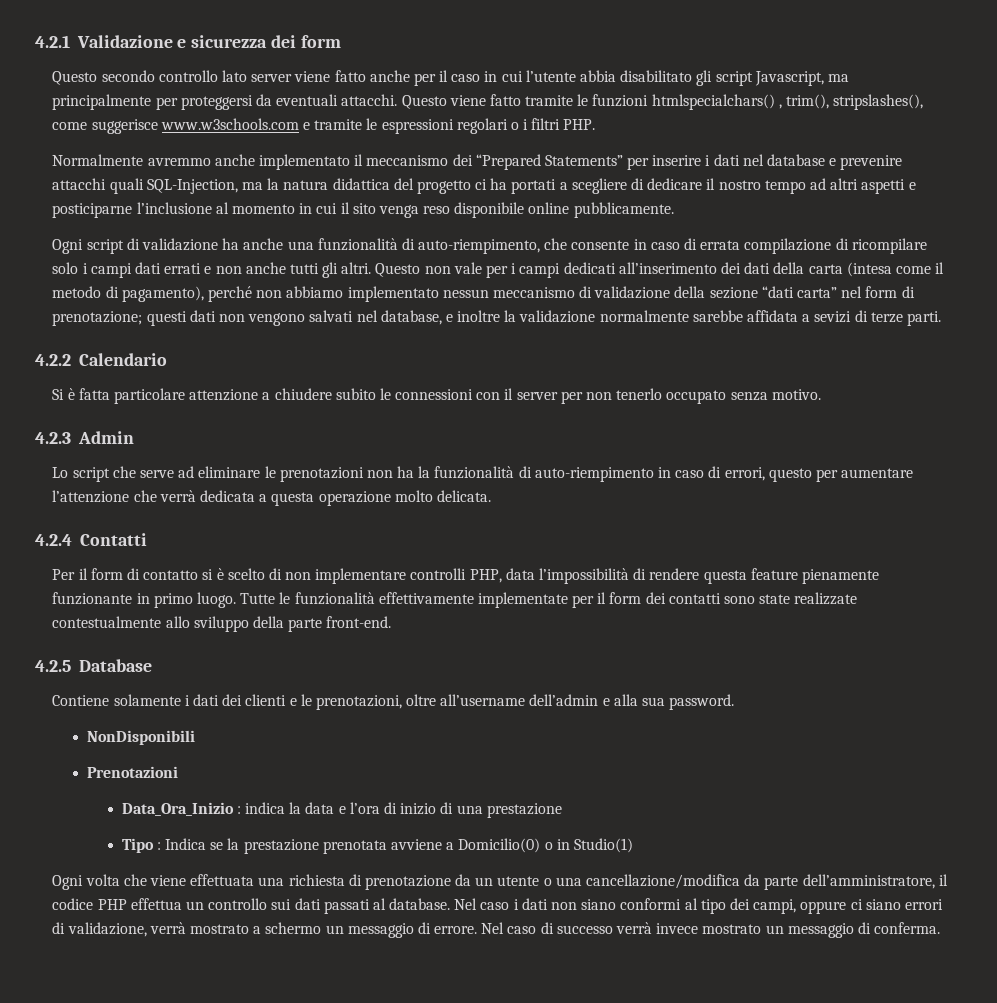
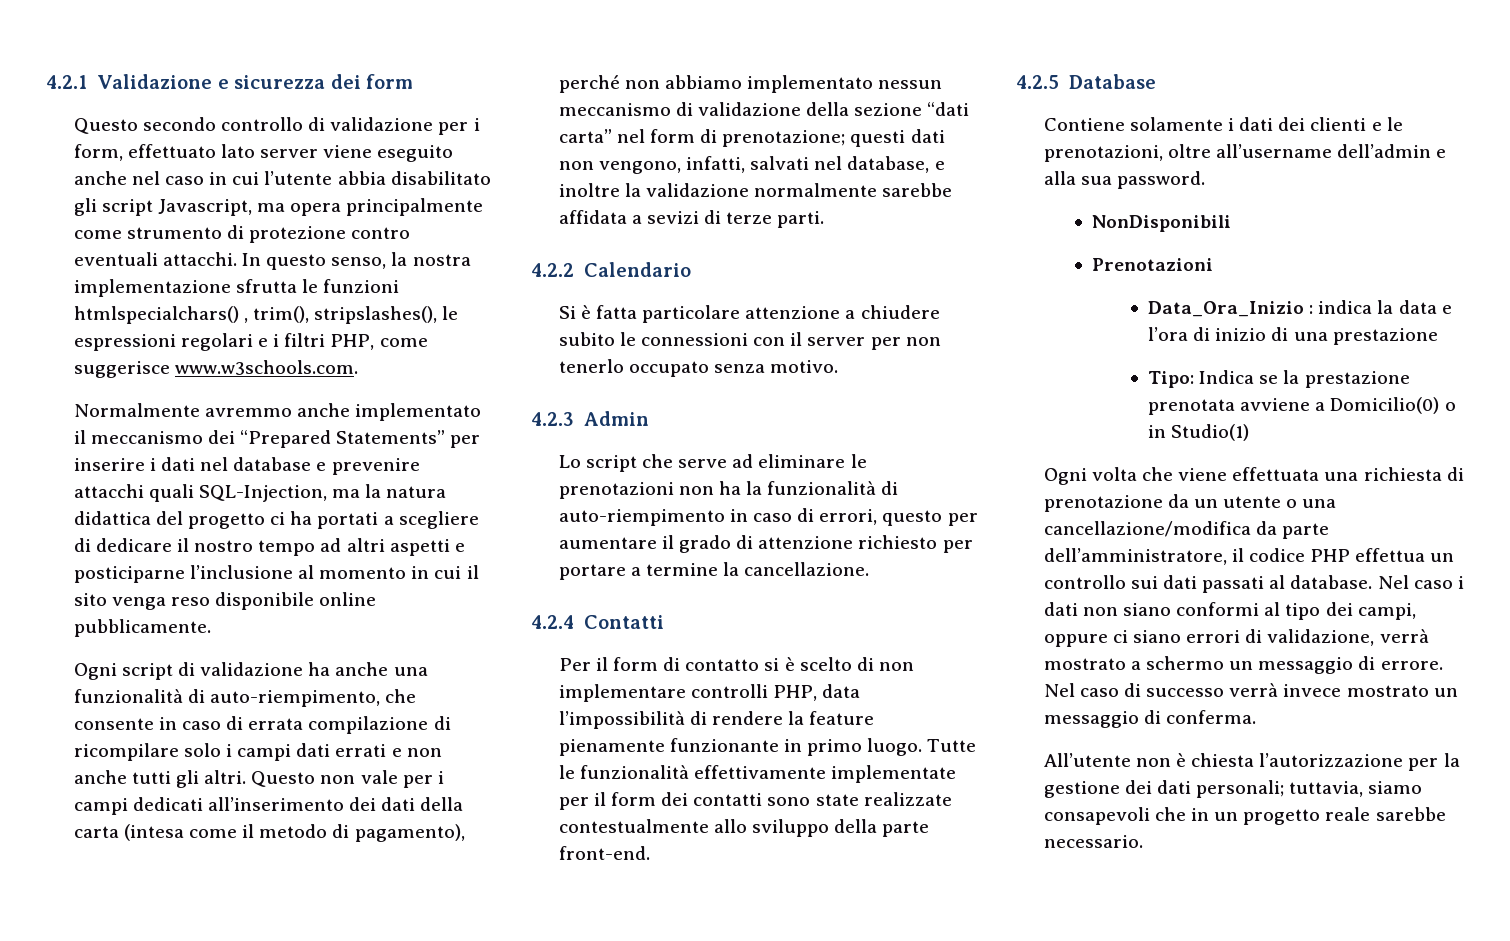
- Questo secondo controllo lato server viene fatto anche per il caso in cui l’utente abbia disabilitato gli script Javascript, ma principalmente per proteggersi da eventuali attacchi. Questo viene fatto tramite le funzioni htmlspecialchars() , trim(), stripslashes(), come suggerisce www.w3schools.com e tramite le espressioni regolari o i filtri PHP.
+ Questo secondo controllo di validazione per i form, effettuato lato server viene eseguito anche nel caso in cui l’utente abbia disabilitato gli script Javascript, ma opera principalmente come strumento di protezione contro eventuali attacchi. In questo senso, la nostra implementazione sfrutta le funzioni htmlspecialchars() , trim(), stripslashes(), le espressioni regolari e i filtri PHP, come suggerisce www.w3schools.com.
- Questo non vale per i campi dedicati all’inserimento dei dati della carta (intesa come il metodo di pagamento), perché non abbiamo implementato nessun meccanismo di validazione della sezione “dati carta” nel form di prenotazione; questi dati non vengono salvati nel database, e inoltre la validazione normalmente sarebbe affidata a sevizi di terze parti.
+ Questo non vale per i campi dedicati all’inserimento dei dati della carta (intesa come il metodo di pagamento), perché non abbiamo implementato nessun meccanismo di validazione della sezione “dati carta” nel form di prenotazione; questi dati non vengono, infatti, salvati nel database, e inoltre la validazione normalmente sarebbe affidata a sevizi di terze parti.
- Lo script che serve ad eliminare le prenotazioni non ha la funzionalità di auto-riempimento in caso di errori, questo per aumentare l’attenzione che verrà dedicata a questa operazione molto delicata.
+ Lo script che serve ad eliminare le prenotazioni non ha la funzionalità di auto-riempimento in caso di errori, questo per aumentare il grado di attenzione richiesto per portare a termine la cancellazione.
- Per il form di contatto si è scelto di non implementare controlli PHP, data l’impossibilità di rendere questa feature pienamente funzionante in primo luogo.
+ Per il form di contatto si è scelto di non implementare controlli PHP, data l’impossibilità di rendere la feature pienamente funzionante in primo luogo.
- Tipo : Indica se la prestazione prenotata avviene a Domicilio(0) o in Studio(1)
+ Tipo: Indica se la prestazione prenotata avviene a Domicilio(0) o in Studio(1)
+ All’utente non è chiesta l’autorizzazione per la gestione dei dati personali; tuttavia, siamo consapevoli che in un progetto reale sarebbe necessario.

